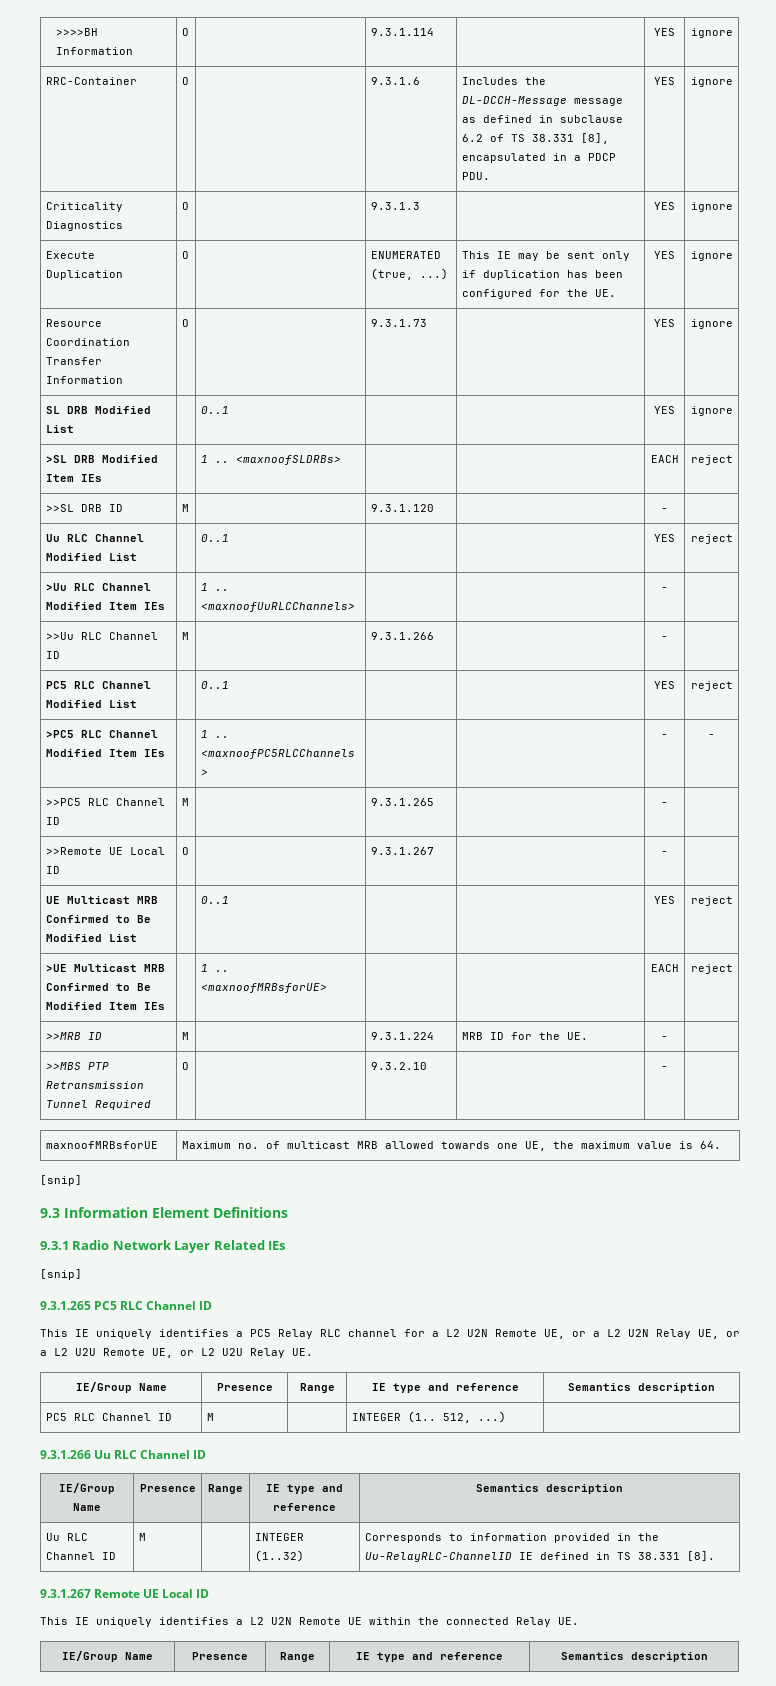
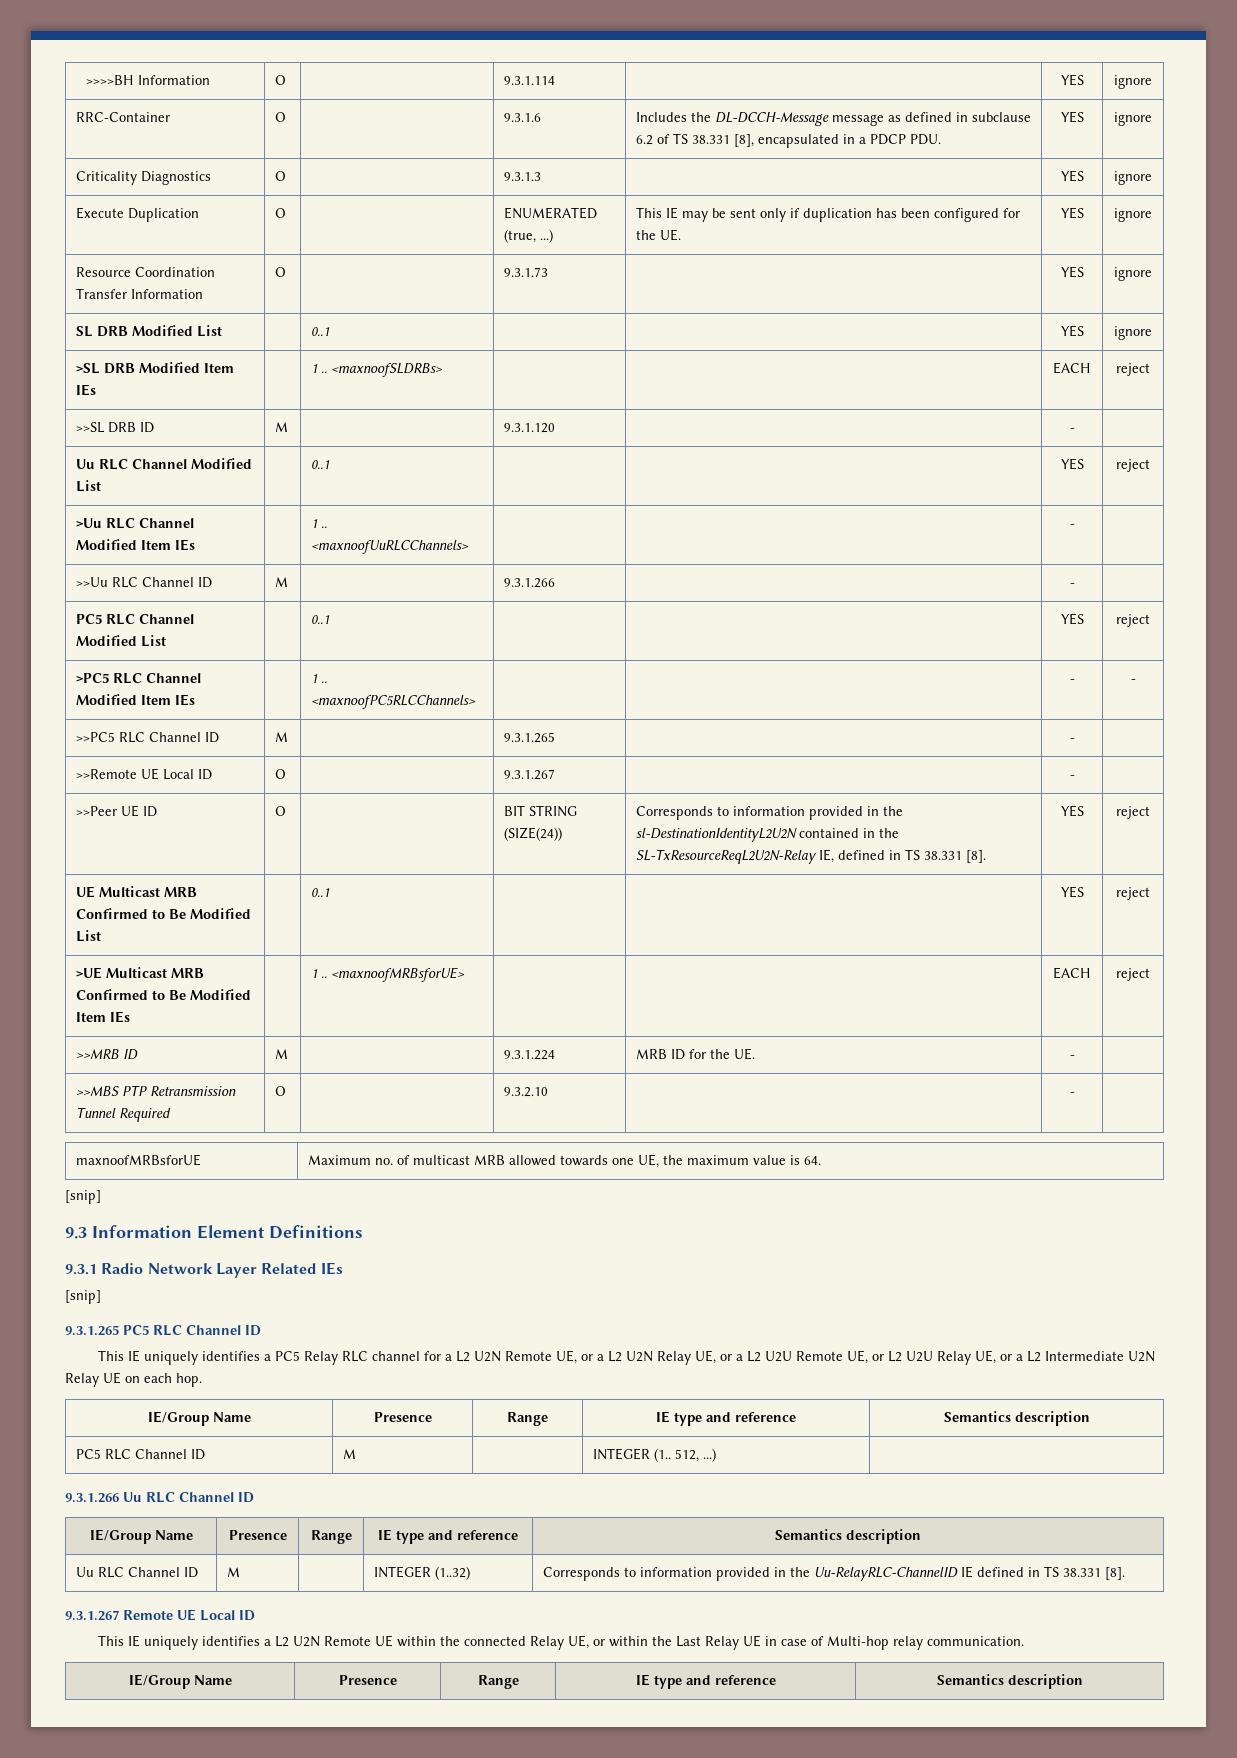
+ >>Peer UE ID | O | | BIT STRING (SIZE(24)) | Corresponds to information provided in the sl-DestinationIdentityL2U2N contained in the SL-TxResourceReqL2U2N-Relay IE, defined in TS 38.331 [8]. | YES | reject
- This IE uniquely identifies a PC5 Relay RLC channel for a L2 U2N Remote UE, or a L2 U2N Relay UE, or a L2 U2U Remote UE, or L2 U2U Relay UE.
+ This IE uniquely identifies a PC5 Relay RLC channel for a L2 U2N Remote UE, or a L2 U2N Relay UE, or a L2 U2U Remote UE, or L2 U2U Relay UE, or a L2 Intermediate U2N Relay UE on each hop.
- This IE uniquely identifies a L2 U2N Remote UE within the connected Relay UE.
+ This IE uniquely identifies a L2 U2N Remote UE within the connected Relay UE, or within the Last Relay UE in case of Multi-hop relay communication.

